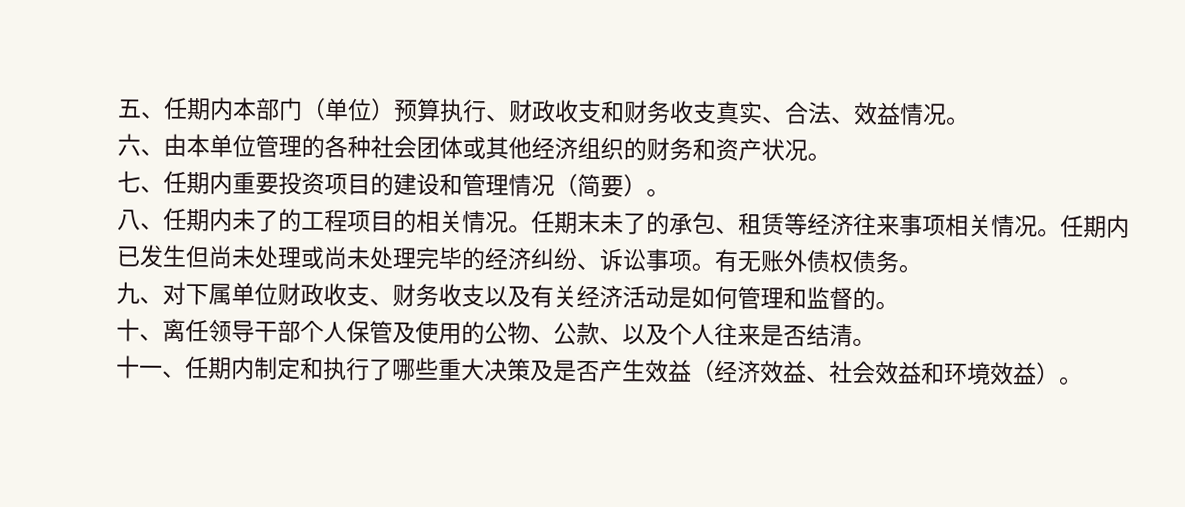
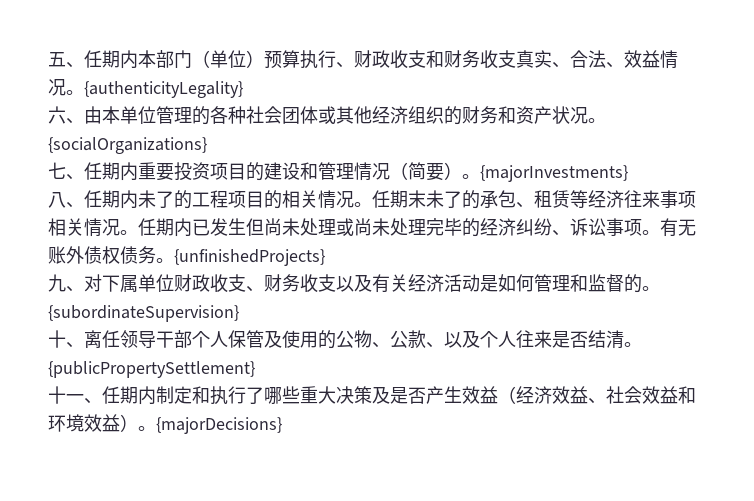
+ {authenticityLegality}
+ {socialOrganizations}
+ {majorInvestments}
+ {unfinishedProjects}
+ {subordinateSupervision}
+ {publicPropertySettlement}
+ {majorDecisions}

